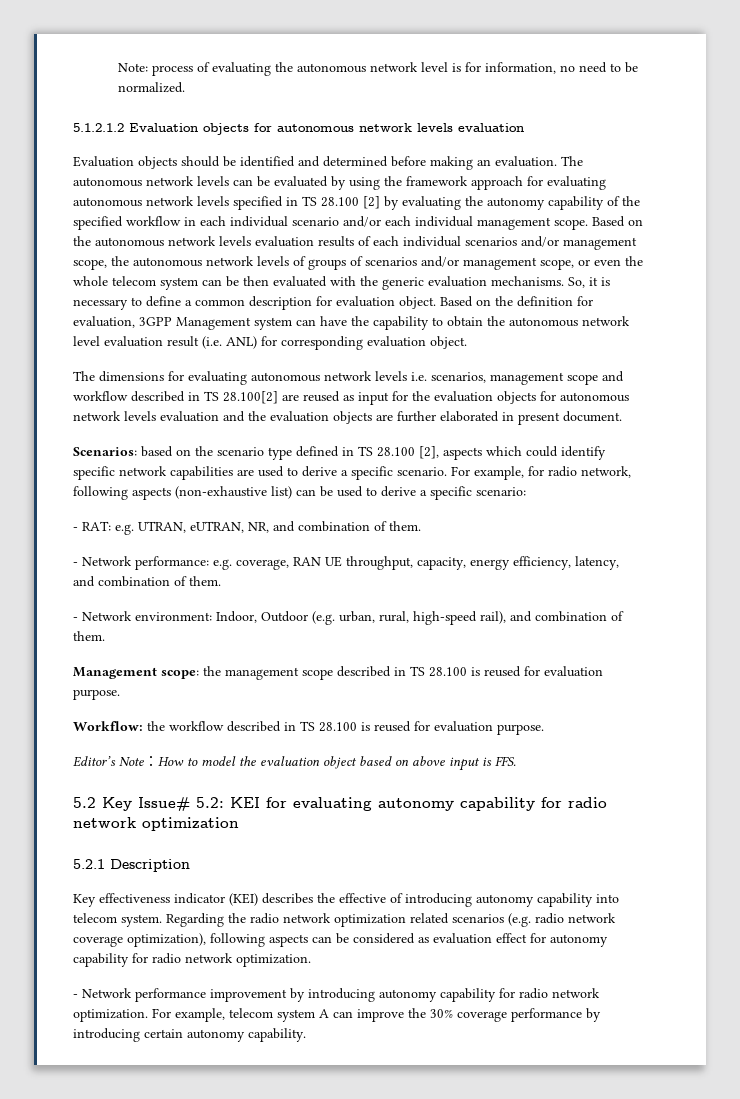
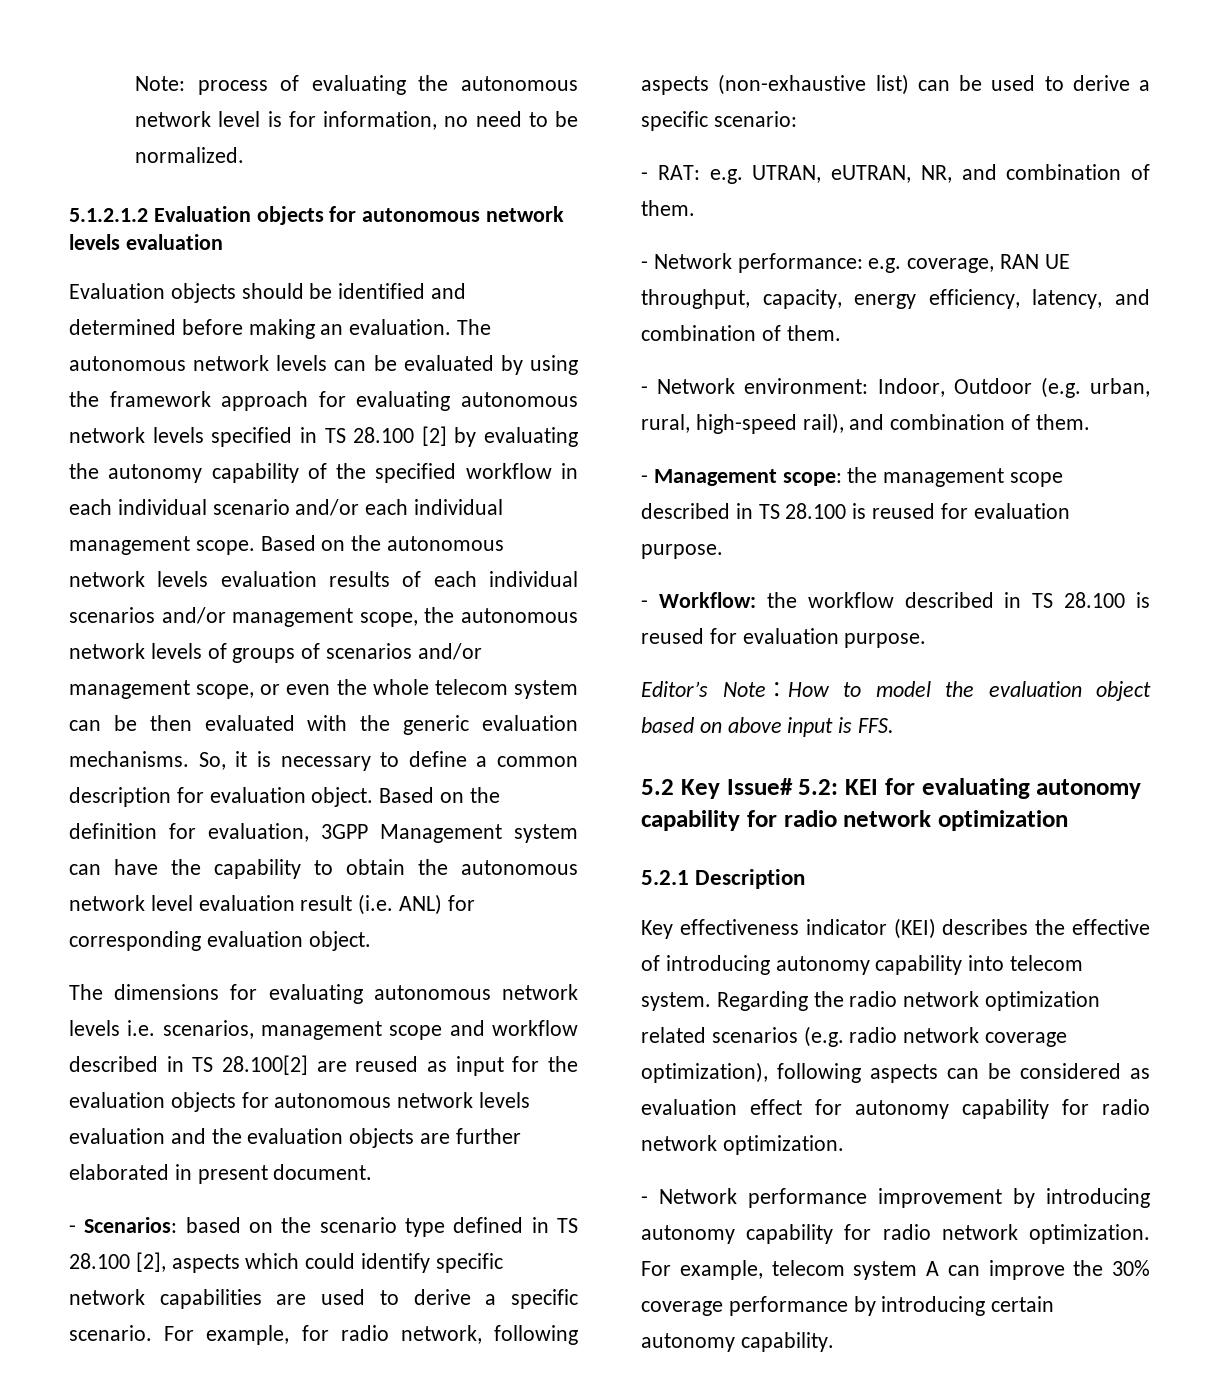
- Scenarios: based on the scenario type defined in TS 28.100 [2], aspects which could identify specific network capabilities are used to derive a specific scenario.
+ - Scenarios: based on the scenario type defined in TS 28.100 [2], aspects which could identify specific network capabilities are used to derive a specific scenario.
- Management scope: the management scope described in TS 28.100 is reused for evaluation purpose.
+ - Management scope: the management scope described in TS 28.100 is reused for evaluation purpose.
- Workflow: the workflow described in TS 28.100 is reused for evaluation purpose.
+ - Workflow: the workflow described in TS 28.100 is reused for evaluation purpose.

